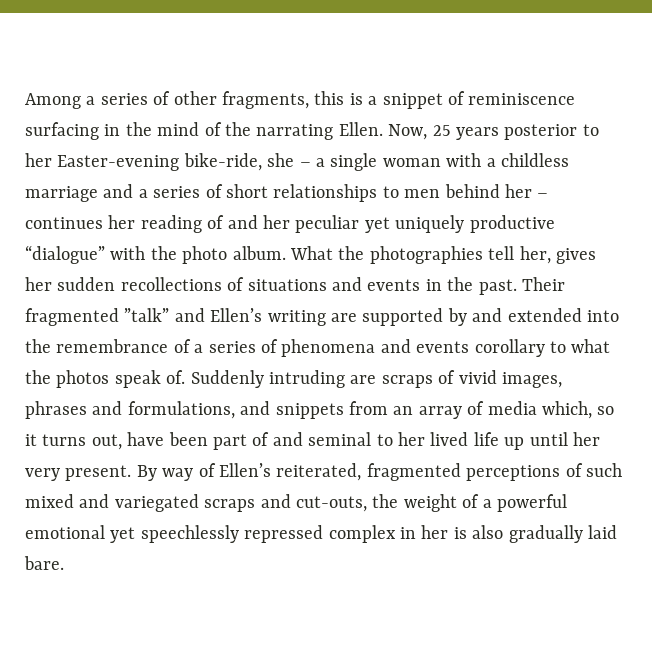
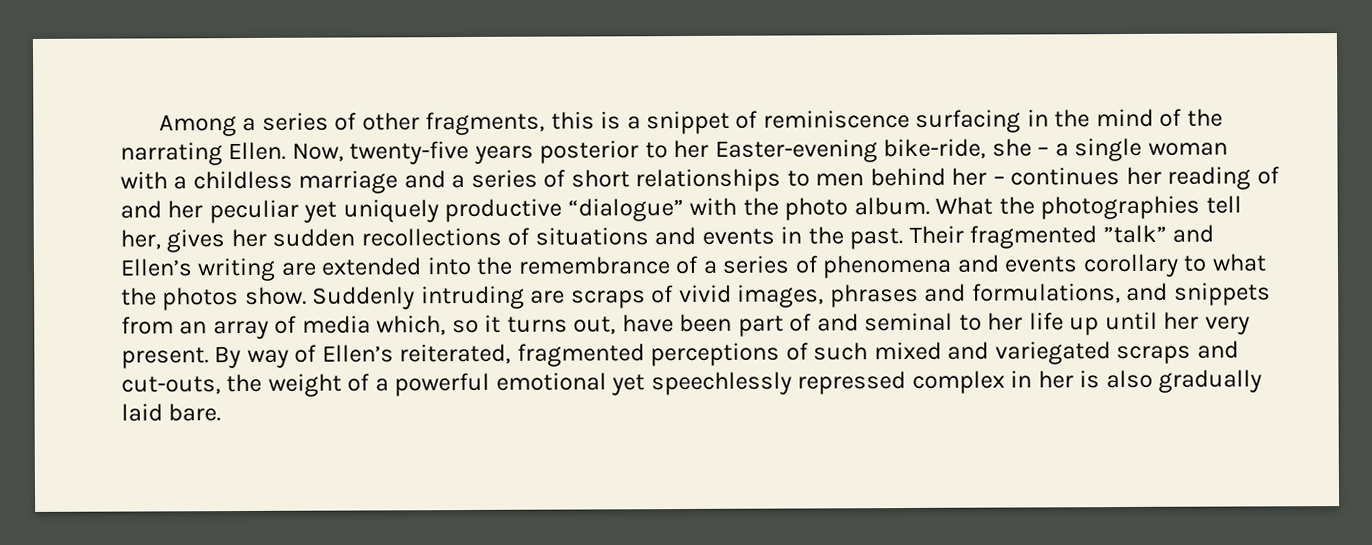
- Now, 25 years posterior to her Easter-evening bike-ride, she – a single woman with a childless marriage and a series of short relationships to men behind her – continues her reading of and her peculiar yet uniquely productive “dialogue” with the photo album.
+ Now, twenty-five years posterior to her Easter-evening bike-ride, she – a single woman with a childless marriage and a series of short relationships to men behind her – continues her reading of and her peculiar yet uniquely productive “dialogue” with the photo album.
- Their fragmented ”talk” and Ellen’s writing are supported by and extended into the remembrance of a series of phenomena and events corollary to what the photos speak of.
+ Their fragmented ”talk” and Ellen’s writing are extended into the remembrance of a series of phenomena and events corollary to what the photos show.
- Suddenly intruding are scraps of vivid images, phrases and formulations, and snippets from an array of media which, so it turns out, have been part of and seminal to her lived life up until her very present.
+ Suddenly intruding are scraps of vivid images, phrases and formulations, and snippets from an array of media which, so it turns out, have been part of and seminal to her life up until her very present.

